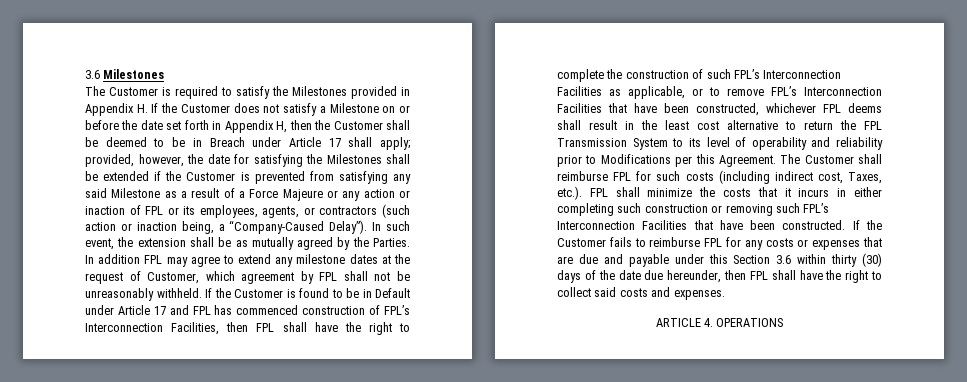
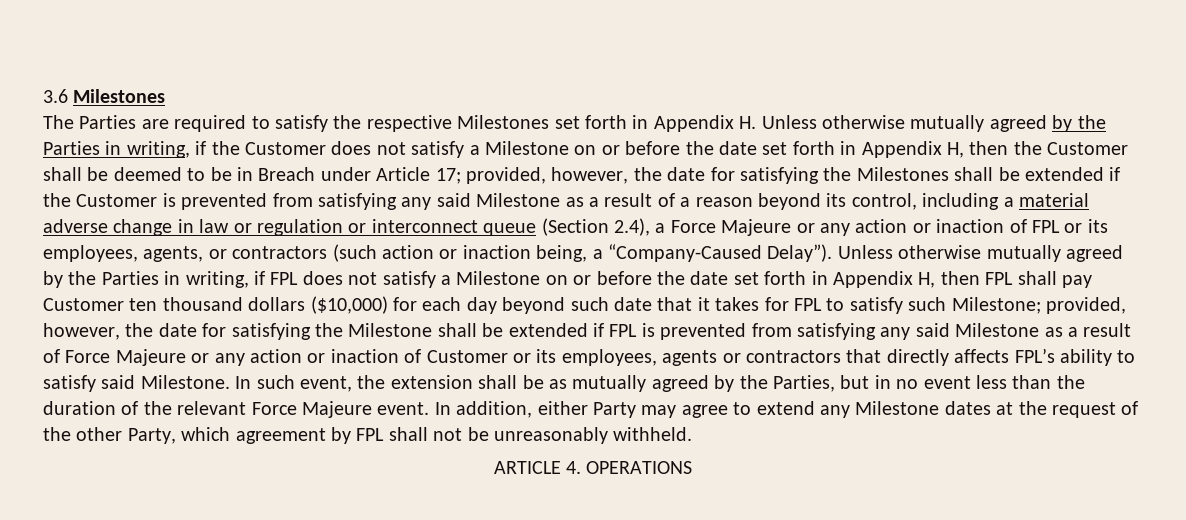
- The Customer is required to satisfy the Milestones provided in Appendix H. If the Customer does not satisfy a Milestone on or before the date set forth in Appendix H, then the Customer shall be deemed to be in Breach under Article 17 shall apply;
+ The Parties are required to satisfy the respective Milestones set forth in Appendix H. Unless otherwise mutually agreed by the Parties in writing, if the Customer does not satisfy a Milestone on or before the date set forth in Appendix H, then the Customer shall be deemed to be in Breach under Article 17;
- provided, however, the date for satisfying the Milestones shall be extended if the Customer is prevented from satisfying any said Milestone as a result of a Force Majeure or any action or inaction of FPL or its employees, agents, or contractors (such action or inaction being, a “Company-Caused Delay”).
+ provided, however, the date for satisfying the Milestones shall be extended if the Customer is prevented from satisfying any said Milestone as a result of a reason beyond its control, including a material adverse change in law or regulation or interconnect queue (Section 2.4), a Force Majeure or any action or inaction of FPL or its employees, agents, or contractors (such action or inaction being, a “Company-Caused Delay”).
+ Unless otherwise mutually agreed by the Parties in writing, if FPL does not satisfy a Milestone on or before the date set forth in Appendix H, then FPL shall pay Customer ten thousand dollars ($10,000) for each day beyond such date that it takes for FPL to satisfy such Milestone; provided, however, the date for satisfying the Milestone shall be extended if FPL is prevented from satisfying any said Milestone as a result of Force Majeure or any action or inaction of Customer or its employees, agents or contractors that directly affects FPL’s ability to satisfy said Milestone.
- In such event, the extension shall be as mutually agreed by the Parties. In addition FPL may agree to extend any milestone dates at the request of Customer, which agreement by FPL shall not be unreasonably withheld. If the Customer is found to be in Default under Article 17 and FPL has commenced construction of FPL’s Interconnection Facilities, then FPL shall have the right to complete the construction of such FPL’s Interconnection Facilities as applicable, or to remove FPL’s Interconnection Facilities that have been constructed, whichever FPL deems shall result in the least cost alternative to return the FPL Transmission System to its level of operability and reliability prior to Modifications per this Agreement. The Customer shall reimburse FPL for such costs (including indirect cost, Taxes, etc.). FPL shall minimize the costs that it incurs in either completing such construction or removing such FPL’s Interconnection Facilities that have been constructed. If the Customer fails to reimburse FPL for any costs or expenses that are due and payable under this Section 3.6 within thirty (30) days of the date due hereunder, then FPL shall have the right to collect said costs and expenses.
+ In such event, the extension shall be as mutually agreed by the Parties, but in no event less than the duration of the relevant Force Majeure event. In addition, either Party may agree to extend any Milestone dates at the request of the other Party, which agreement by FPL shall not be unreasonably withheld.

